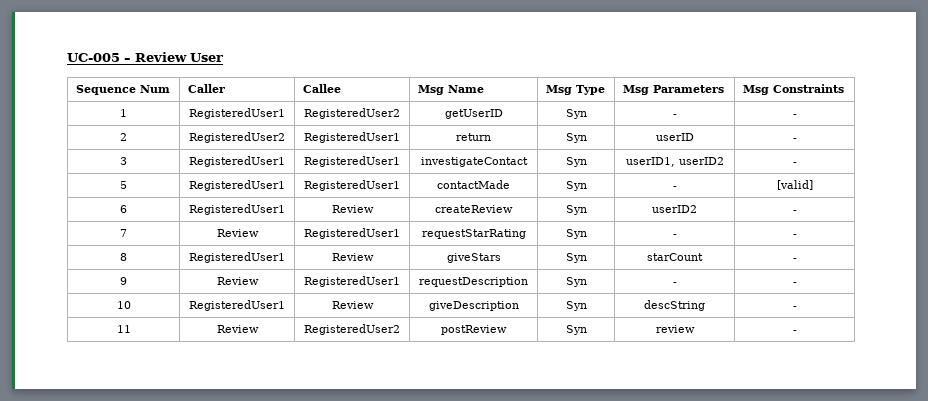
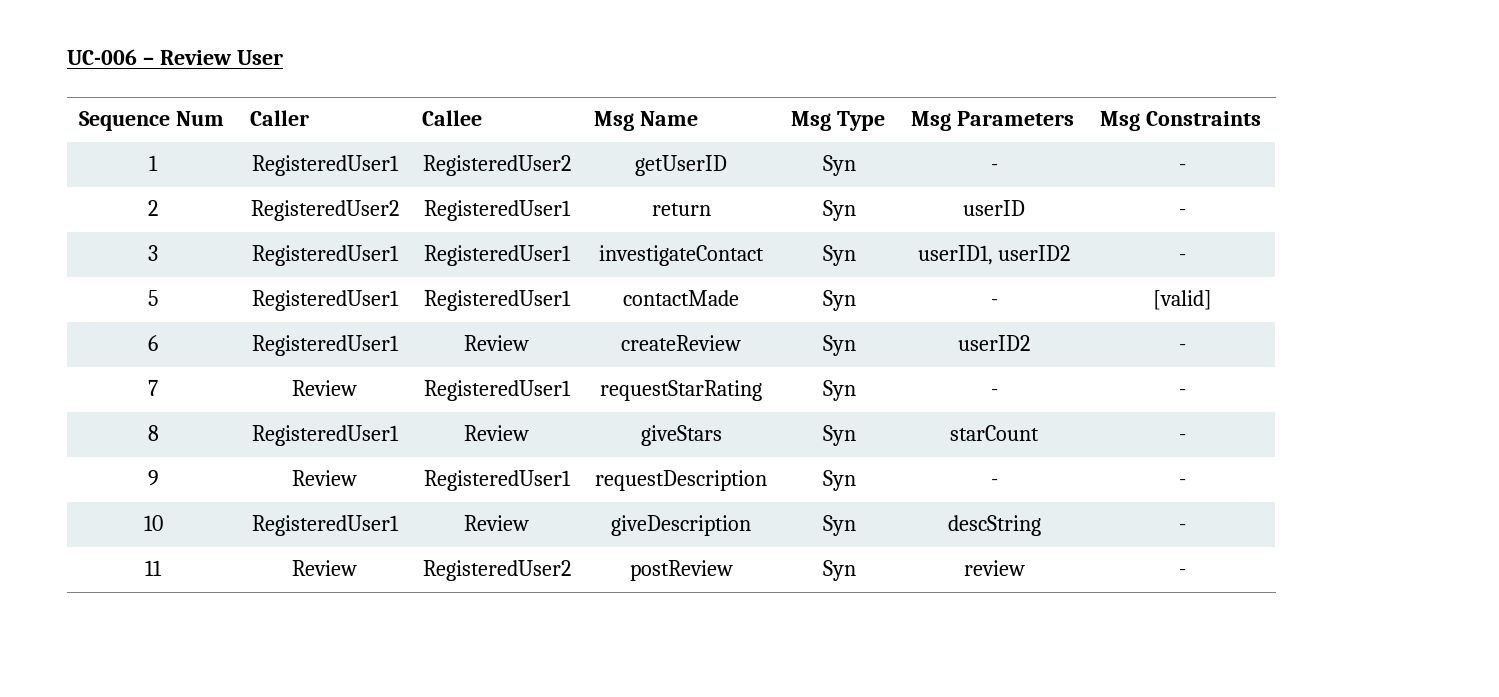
- UC-005 – Review User
+ UC-006 – Review User

